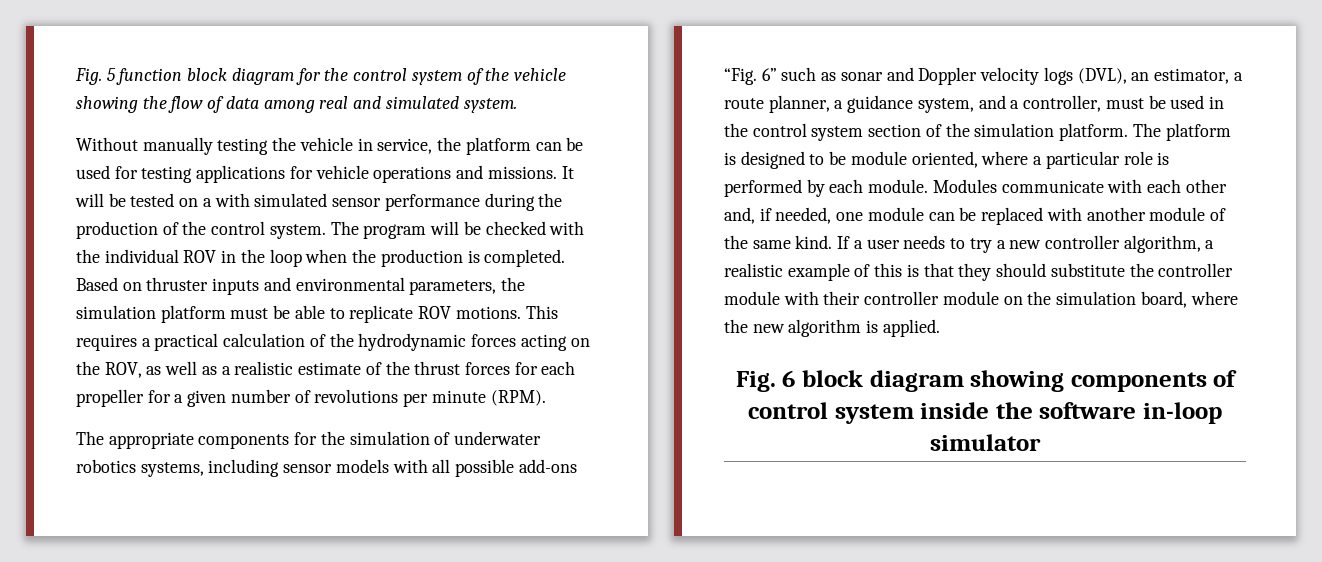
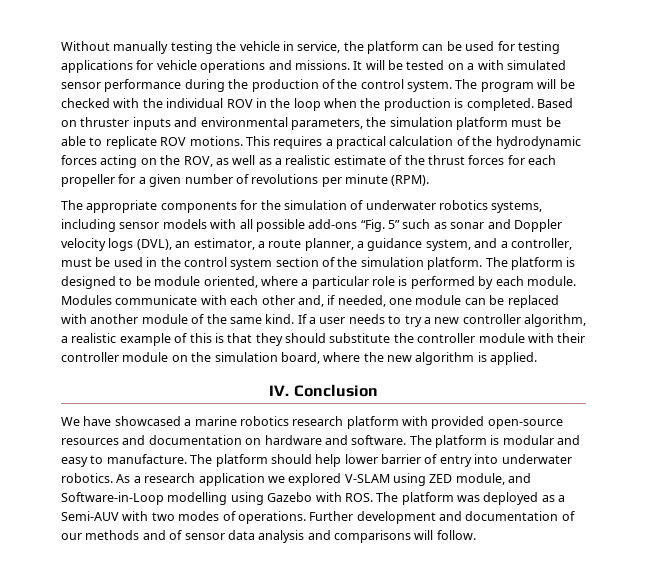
- Fig. 5 function block diagram for the control system of the vehicle showing the flow of data among real and simulated system.
- The appropriate components for the simulation of underwater robotics systems, including sensor models with all possible add-ons “Fig. 6” such as sonar and Doppler velocity logs (DVL), an estimator, a route planner, a guidance system, and a controller, must be used in the control system section of the simulation platform.
+ The appropriate components for the simulation of underwater robotics systems, including sensor models with all possible add-ons “Fig. 5” such as sonar and Doppler velocity logs (DVL), an estimator, a route planner, a guidance system, and a controller, must be used in the control system section of the simulation platform.
- Fig. 6 block diagram showing components of control system inside the software in-loop simulator
+ IV. Conclusion
+ We have showcased a marine robotics research platform with provided open-source resources and documentation on hardware and software. The platform is modular and easy to manufacture. The platform should help lower barrier of entry into underwater robotics. As a research application we explored V-SLAM using ZED module, and Software-in-Loop modelling using Gazebo with ROS. The platform was deployed as a Semi-AUV with two modes of operations. Further development and documentation of our methods and of sensor data analysis and comparisons will follow.

